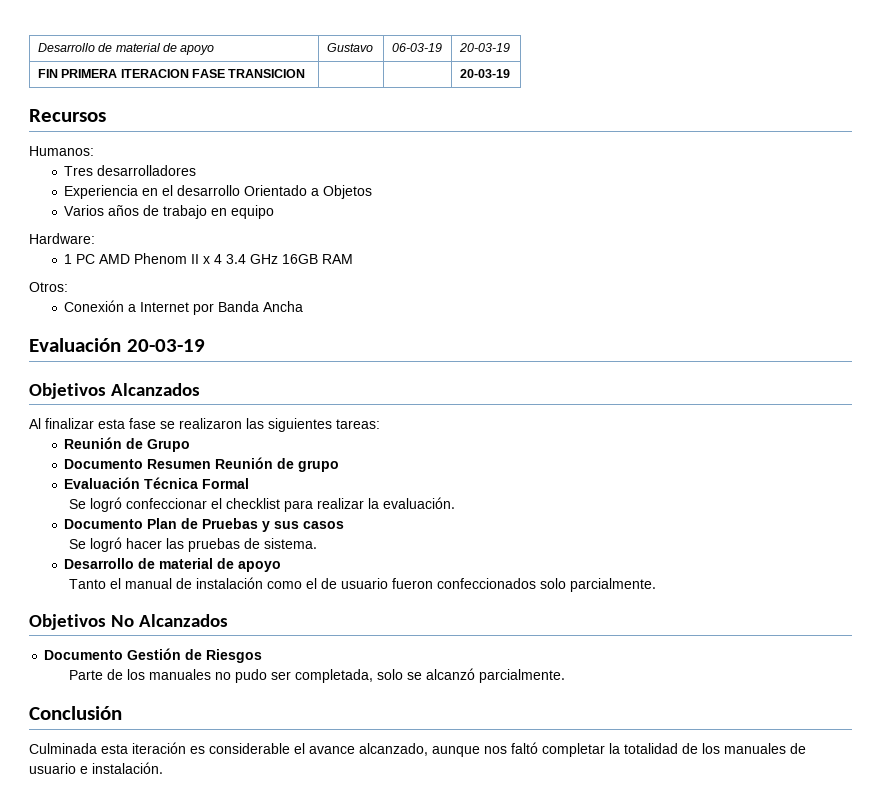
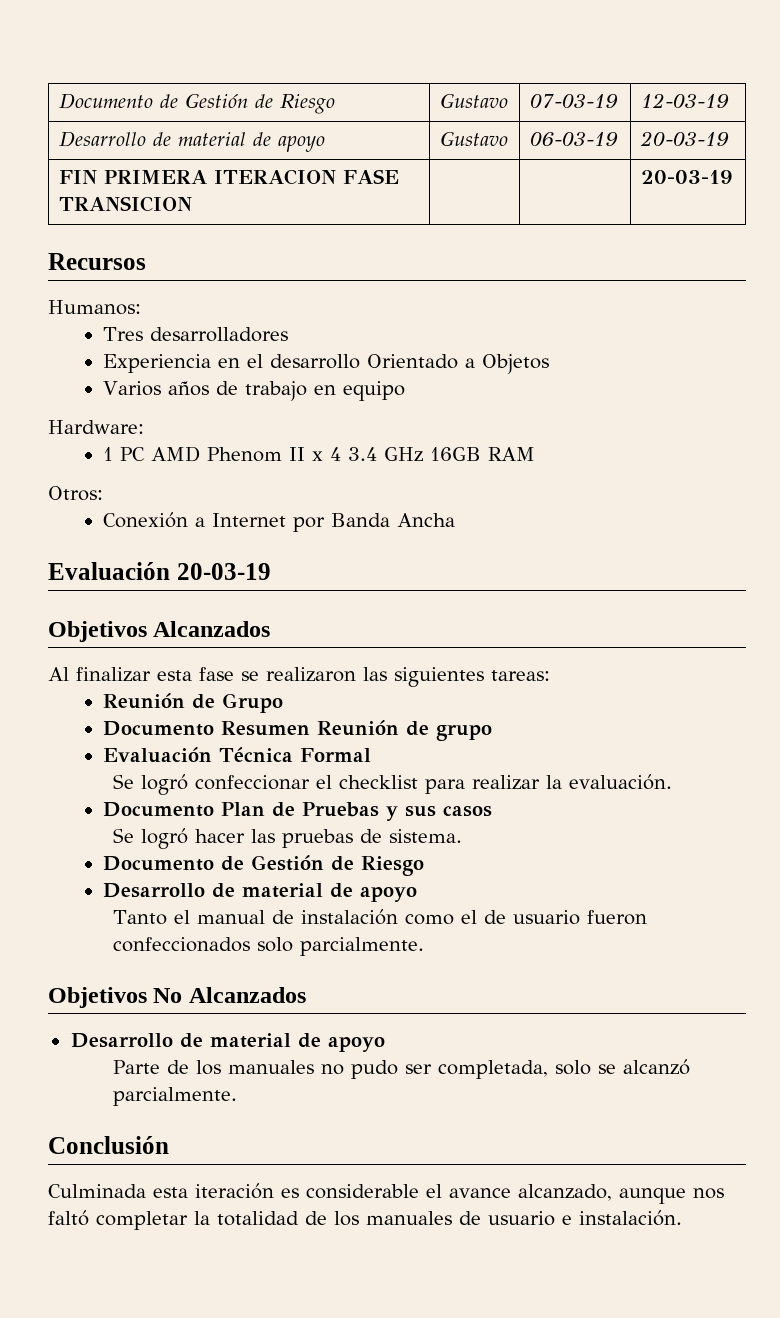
+ Documento de Gestión de Riesgo | Gustavo | 07-03-19 | 12-03-19
  Se logró hacer las pruebas de sistema.
+ Documento de Gestión de Riesgo
  Objetivos No Alcanzados
- Documento Gestión de Riesgos
+ Desarrollo de material de apoyo

